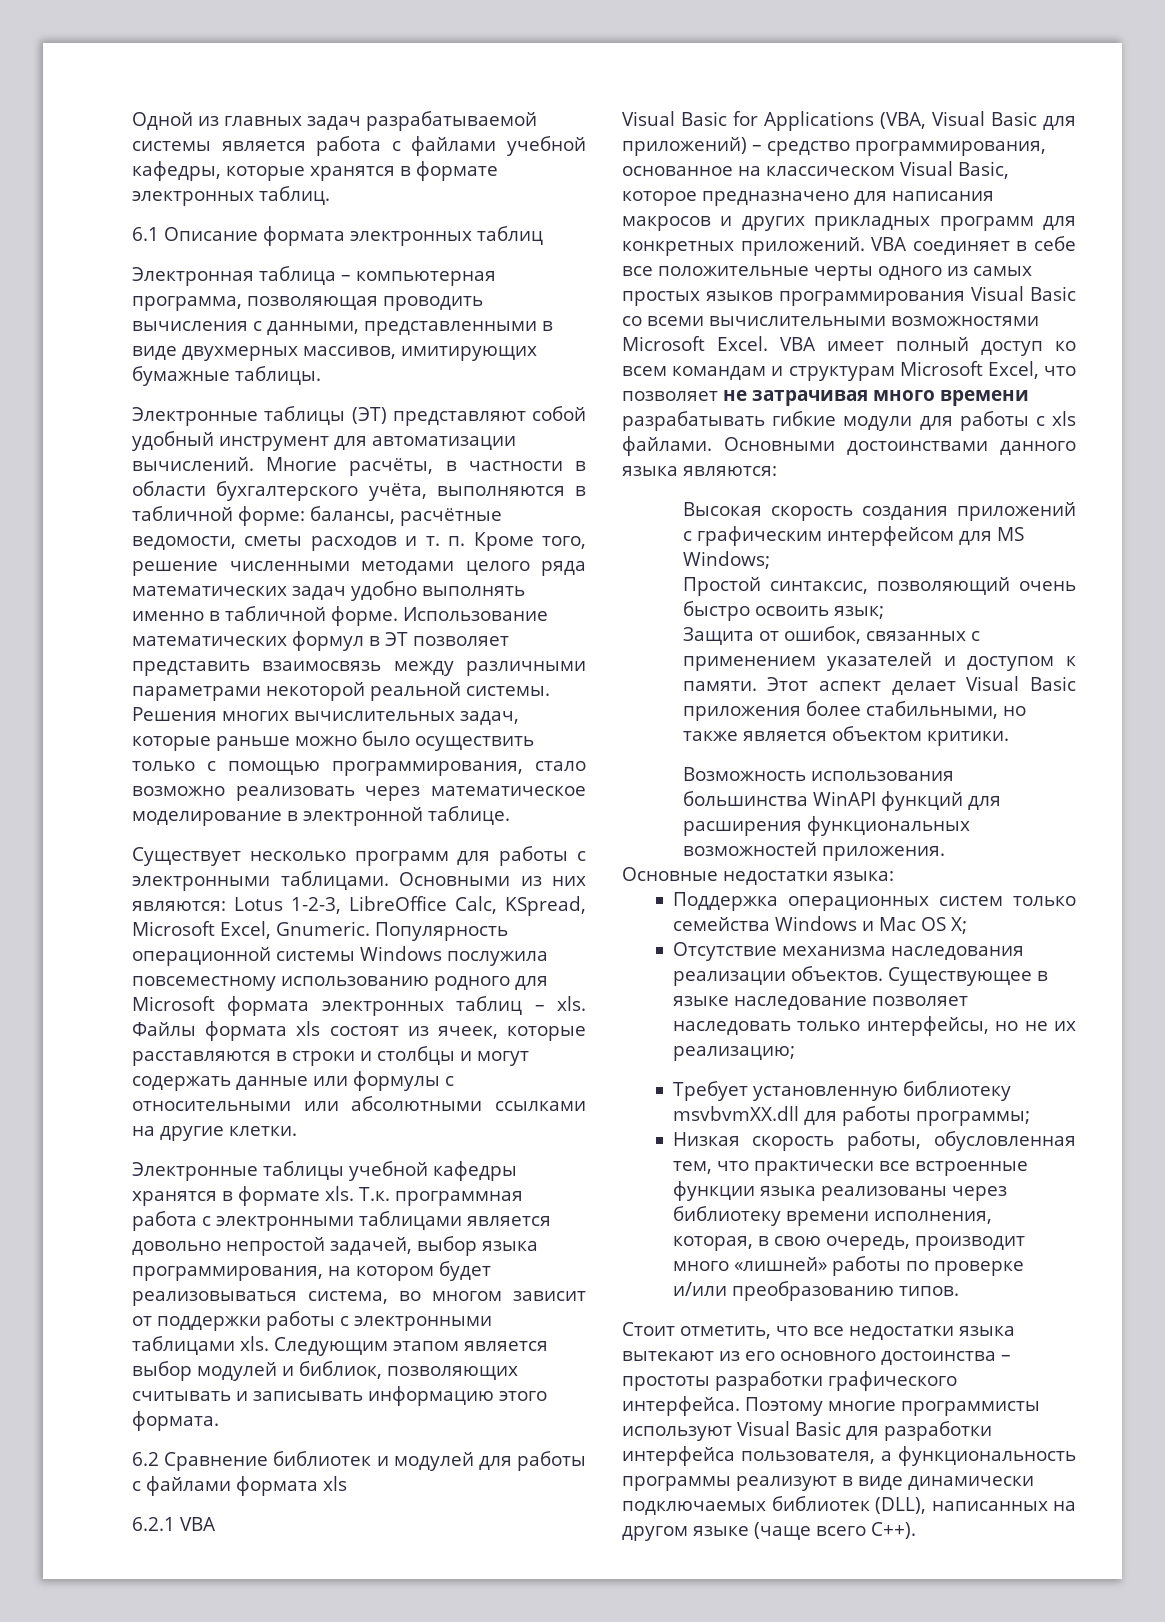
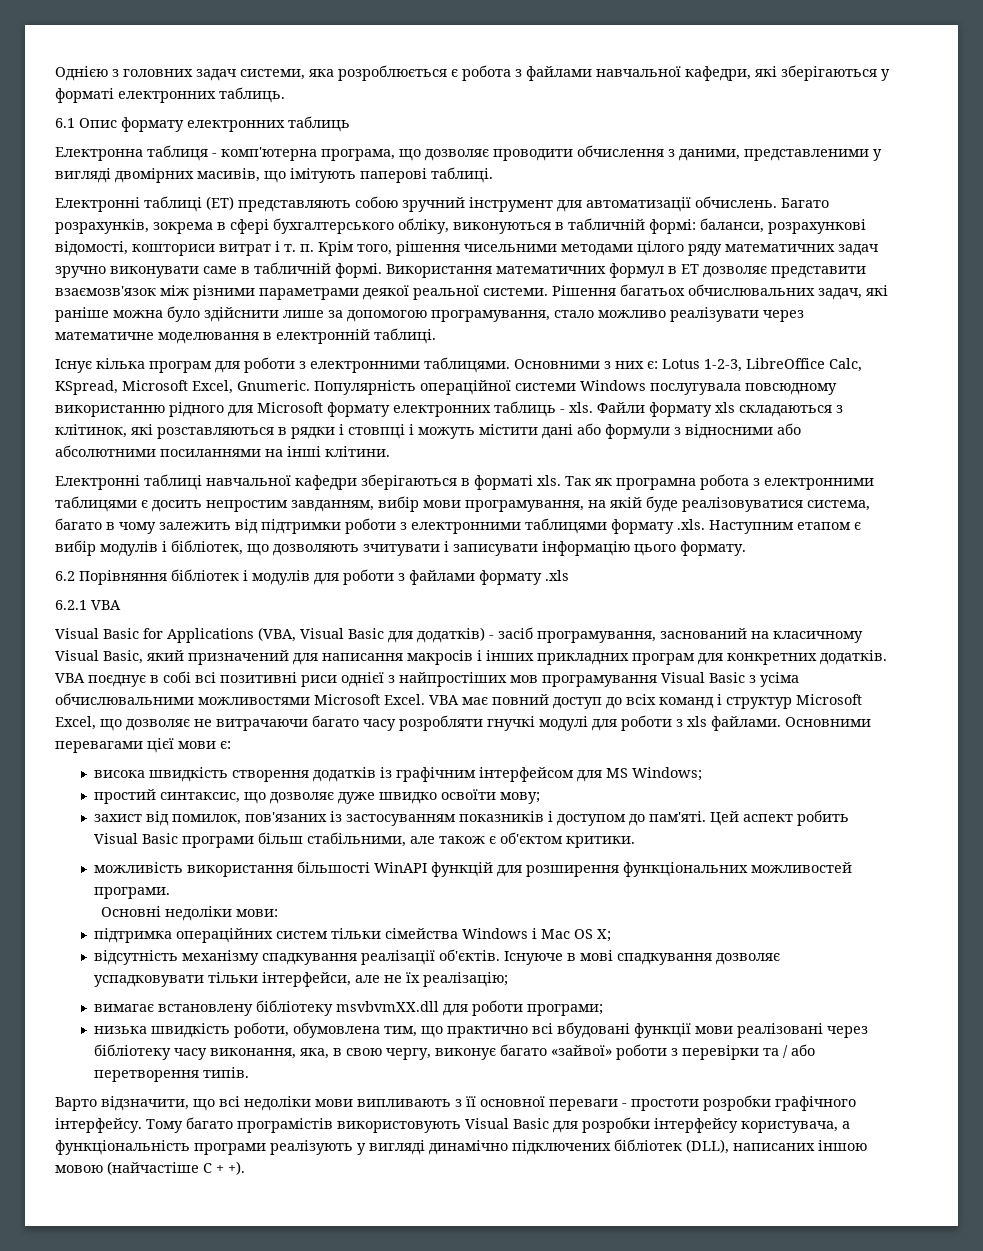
- Одной из главных задач разрабатываемой системы является работа с файлами учебной кафедры, которые хранятся в формате электронных таблиц.
- 6.1 Описание формата электронных таблиц
- Электронная таблица – компьютерная программа, позволяющая проводить вычисления с данными, представленными в виде двухмерных массивов, имитирующих бумажные таблицы.
- Электронные таблицы (ЭТ) представляют собой удобный инструмент для автоматизации вычислений. Многие расчёты, в частности в области бухгалтерского учёта, выполняются в табличной форме: балансы, расчётные ведомости, сметы расходов и т. п. Кроме того, решение численными методами целого ряда математических задач удобно выполнять именно в табличной форме. Использование математических формул в ЭТ позволяет представить взаимосвязь между различными параметрами некоторой реальной системы. Решения многих вычислительных задач, которые раньше можно было осуществить только с помощью программирования, стало возможно реализовать через математическое моделирование в электронной таблице.
- Существует несколько программ для работы с электронными таблицами. Основными из них являются: Lotus 1-2-3, LibreOffice Calc, KSpread, Microsoft Excel, Gnumeric.
+ Однією з головних задач системи, яка розроблюється є робота з файлами навчальної кафедри, які зберігаються у форматі електронних таблиць.
+ 6.1 Опис формату електронних таблиць
+ Електронна таблиця - комп'ютерна програма, що дозволяє проводити обчислення з даними, представленими у вигляді двомірних масивів, що імітують паперові таблиці.
+ Електронні таблиці (ЕТ) представляють собою зручний інструмент для автоматизації обчислень. Багато розрахунків, зокрема в сфері бухгалтерського обліку, виконуються в табличній формі: баланси, розрахункові відомості, кошториси витрат і т. п. Крім того, рішення чисельними методами цілого ряду математичних задач зручно виконувати саме в табличній формі. Використання математичних формул в ЕТ дозволяє представити взаємозв'язок між різними параметрами деякої реальної системи. Рішення багатьох обчислювальних задач, які раніше можна було здійснити лише за допомогою програмування, стало можливо реалізувати через математичне моделювання в електронній таблиці.
+ Існує кілька програм для роботи з електронними таблицями. Основними з них є: Lotus 1-2-3, LibreOffice Calc, KSpread, Microsoft Excel, Gnumeric.
- Популярность операционной системы Windows послужила повсеместному использованию родного для Microsoft формата электронных таблиц – xls. Файлы формата xls состоят из ячеек, которые расставляются в строки и столбцы и могут содержать данные или формулы с относительными или абсолютными ссылками на другие клетки.
- Электронные таблицы учебной кафедры хранятся в формате xls. Т.к. программная работа с электронными таблицами является довольно непростой задачей, выбор языка программирования, на котором будет реализовываться система, во многом зависит от поддержки работы с электронными таблицами xls. Следующим этапом является выбор модулей и библиок, позволяющих считывать и записывать информацию этого формата.
- 6.2 Сравнение библиотек и модулей для работы с файлами формата xls
+ Популярність операційної системи Windows послугувала повсюдному використанню рідного для Microsoft формату електронних таблиць - xls. Файли формату xls складаються з клітинок, які розставляються в рядки і стовпці і можуть містити дані або формули з відносними або абсолютними посиланнями на інші клітини.
+ Електронні таблиці навчальної кафедри зберігаються в форматі xls. Так як програмна робота з електронними таблицями є досить непростим завданням, вибір мови програмування, на якій буде реалізовуватися система, багато в чому залежить від підтримки роботи з електронними таблицями формату .xls. Наступним етапом є вибір модулів і бібліотек, що дозволяють зчитувати і записувати інформацію цього формату.
+ 6.2 Порівняння бібліотек і модулів для роботи з файлами формату .xls
- Visual Basic for Applications (VBA, Visual Basic для приложений) – средство программирования, основанное на классическом Visual Basic, которое предназначено для написания макросов и других прикладных программ для конкретных приложений. VBA соединяет в себе все положительные черты одного из самых простых языков программирования Visual Basic со всеми вычислительными возможностями Microsoft Excel. VBA имеет полный доступ ко всем командам и структурам Microsoft Excel, что позволяет не затрачивая много времени разрабатывать гибкие модули для работы с xls файлами. Основными достоинствами данного языка являются:
- Высокая скорость создания приложений с графическим интерфейсом для MS Windows;
- Простой синтаксис, позволяющий очень быстро освоить язык;
- Защита от ошибок, связанных с применением указателей и доступом к памяти. Этот аспект делает Visual Basic приложения более стабильными, но также является объектом критики.
- Возможность использования большинства WinAPI функций для расширения функциональных возможностей приложения.
- Основные недостатки языка:
- Поддержка операционных систем только семейства Windows и Mac OS X;
- Отсутствие механизма наследования реализации объектов. Существующее в языке наследование позволяет наследовать только интерфейсы, но не их реализацию;
- Требует установленную библиотеку msvbvmXX.dll для работы программы;
- Низкая скорость работы, обусловленная тем, что практически все встроенные функции языка реализованы через библиотеку времени исполнения, которая, в свою очередь, производит много «лишней» работы по проверке и/или преобразованию типов.
- Стоит отметить, что все недостатки языка вытекают из его основного достоинства – простоты разработки графического интерфейса. Поэтому многие программисты используют Visual Basic для разработки интерфейса пользователя, а функциональность программы реализуют в виде динамически подключаемых библиотек (DLL), написанных на другом языке (чаще всего C++).
+ Visual Basic for Applications (VBA, Visual Basic для додатків) - засіб програмування, заснований на класичному Visual Basic, який призначений для написання макросів і інших прикладних програм для конкретних додатків. VBA поєднує в собі всі позитивні риси однієї з найпростіших мов програмування Visual Basic з усіма обчислювальними можливостями Microsoft Excel. VBA має повний доступ до всіх команд і структур Microsoft Excel, що дозволяє не витрачаючи багато часу розробляти гнучкі модулі для роботи з xls файлами. Основними перевагами цієї мови є:
+ висока швидкість створення додатків із графічним інтерфейсом для MS Windows;
+ простий синтаксис, що дозволяє дуже швидко освоїти мову;
+ захист від помилок, пов'язаних із застосуванням показників і доступом до пам'яті. Цей аспект робить Visual Basic програми більш стабільними, але також є об'єктом критики.
+ можливість використання більшості WinAPI функцій для розширення функціональних можливостей програми.
+ Основні недоліки мови:
+ підтримка операційних систем тільки сімейства Windows і Mac OS X;
+ відсутність механізму спадкування реалізації об'єктів. Існуюче в мові спадкування дозволяє успадковувати тільки інтерфейси, але не їх реалізацію;
+ вимагає встановлену бібліотеку msvbvmXX.dll для роботи програми;
+ низька швидкість роботи, обумовлена тим, що практично всі вбудовані функції мови реалізовані через бібліотеку часу виконання, яка, в свою чергу, виконує багато «зайвої» роботи з перевірки та / або перетворення типів.
+ Варто відзначити, що всі недоліки мови випливають з її основної переваги - простоти розробки графічного інтерфейсу. Тому багато програмістів використовують Visual Basic для розробки інтерфейсу користувача, а функціональність програми реалізують у вигляді динамічно підключених бібліотек (DLL), написаних іншою мовою (найчастіше C + +).

